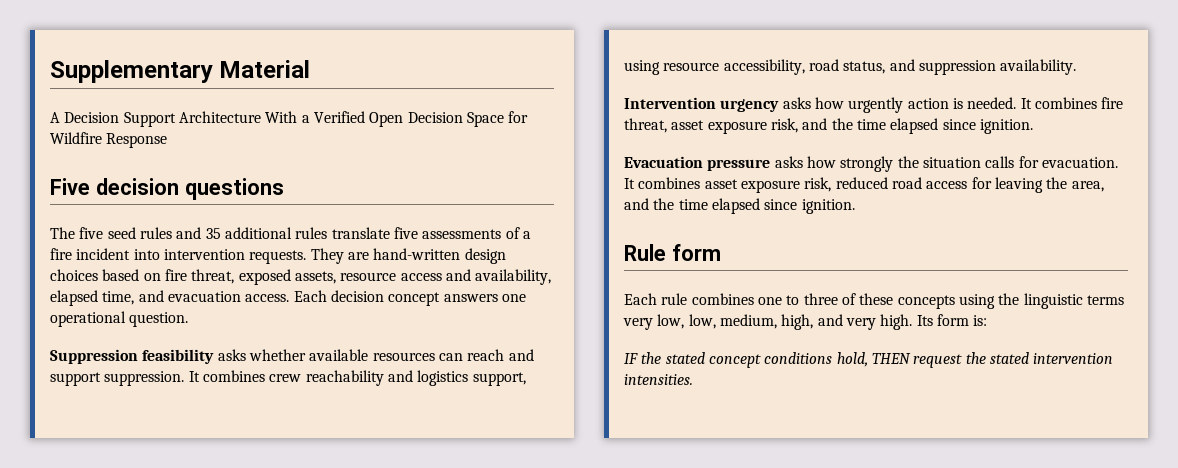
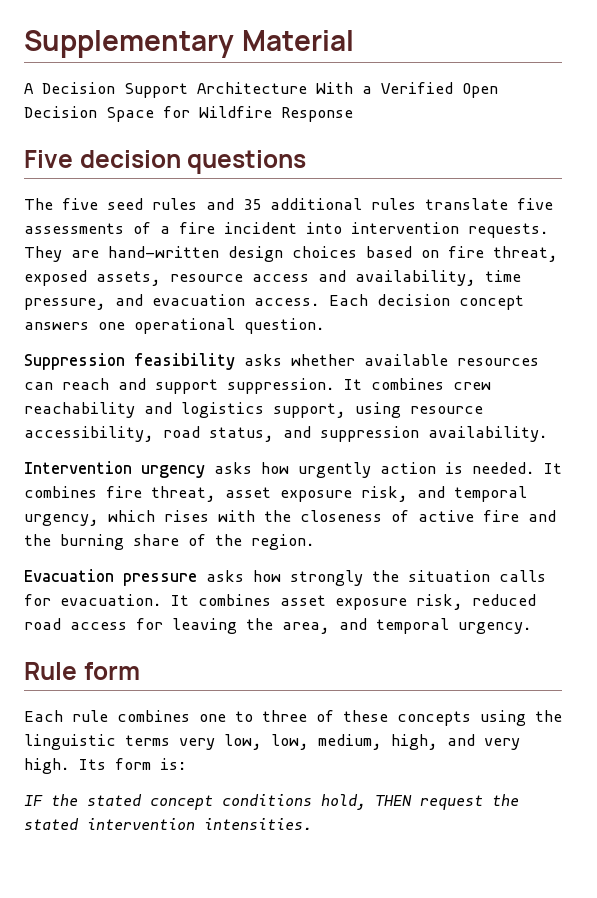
- They are hand-written design choices based on fire threat, exposed assets, resource access and availability, elapsed time, and evacuation access.
+ They are hand-written design choices based on fire threat, exposed assets, resource access and availability, time pressure, and evacuation access.
- It combines fire threat, asset exposure risk, and the time elapsed since ignition.
+ It combines fire threat, asset exposure risk, and temporal urgency, which rises with the closeness of active fire and the burning share of the region.
- It combines asset exposure risk, reduced road access for leaving the area, and the time elapsed since ignition.
+ It combines asset exposure risk, reduced road access for leaving the area, and temporal urgency.

